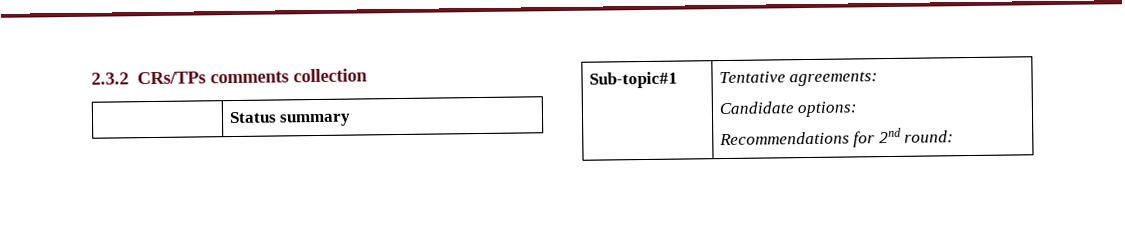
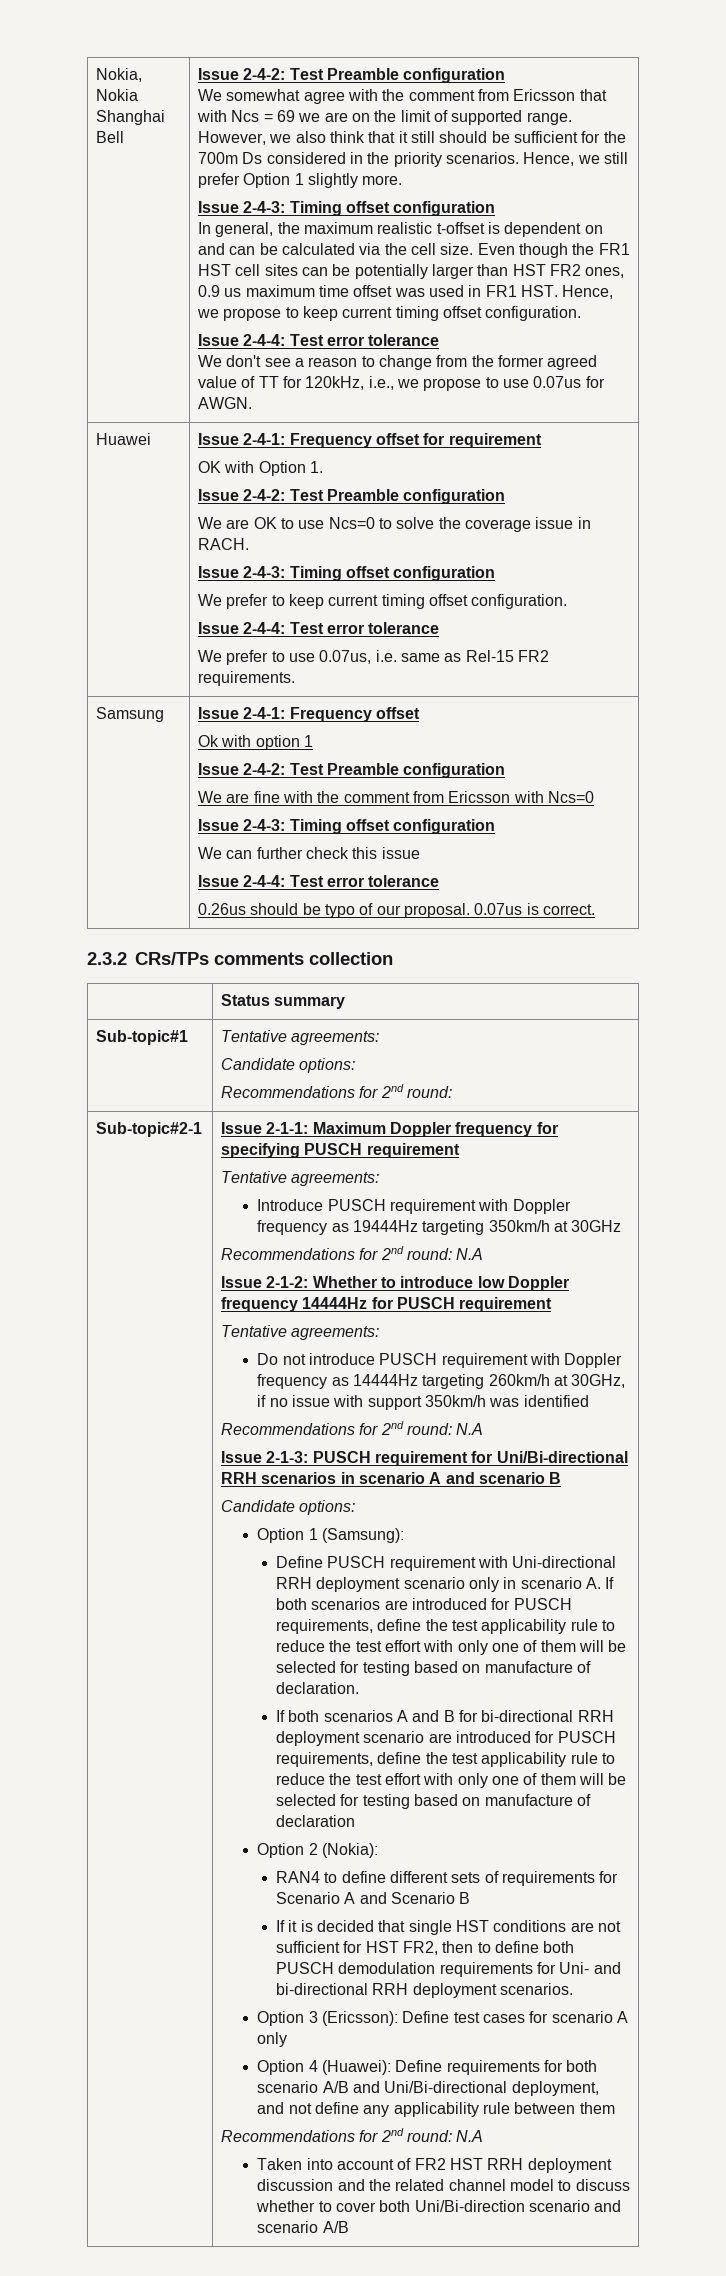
+ Nokia, Nokia Shanghai Bell | Issue 2-4-2: Test Preamble configuration
+ We somewhat agree with the comment from Ericsson that with Ncs = 69 we are on the limit of supported range. However, we also think that it still should be sufficient for the 700m Ds considered in the priority scenarios. Hence, we still prefer Option 1 slightly more.
+ Issue 2-4-3: Timing offset configuration
+ In general, the maximum realistic t-offset is dependent on and can be calculated via the cell size. Even though the FR1 HST cell sites can be potentially larger than HST FR2 ones, 0.9 us maximum time offset was used in FR1 HST. Hence, we propose to keep current timing offset configuration.
+ Issue 2-4-4: Test error tolerance
+ We don't see a reason to change from the former agreed value of TT for 120kHz, i.e., we propose to use 0.07us for AWGN.
+ Huawei | Issue 2-4-1: Frequency offset for requirement
+ OK with Option 1.
+ Issue 2-4-2: Test Preamble configuration
+ We are OK to use Ncs=0 to solve the coverage issue in RACH.
+ Issue 2-4-3: Timing offset configuration
+ We prefer to keep current timing offset configuration.
+ Issue 2-4-4: Test error tolerance
+ We prefer to use 0.07us, i.e. same as Rel-15 FR2 requirements.
+ Samsung | Issue 2-4-1: Frequency offset
+ Ok with option 1
+ Issue 2-4-2: Test Preamble configuration
+ We are fine with the comment from Ericsson with Ncs=0
+ Issue 2-4-3: Timing offset configuration
+ We can further check this issue
+ Issue 2-4-4: Test error tolerance
+ 0.26us should be typo of our proposal. 0.07us is correct.
+ Sub-topic#2-1 | Issue 2-1-1: Maximum Doppler frequency for specifying PUSCH requirement
+ Tentative agreements:
+ Introduce PUSCH requirement with Doppler frequency as 19444Hz targeting 350km/h at 30GHz
+ Recommendations for 2nd round: N.A
+ Issue 2-1-2: Whether to introduce low Doppler frequency 14444Hz for PUSCH requirement
+ Tentative agreements:
+ Do not introduce PUSCH requirement with Doppler frequency as 14444Hz targeting 260km/h at 30GHz, if no issue with support 350km/h was identified
+ Recommendations for 2nd round: N.A
+ Issue 2-1-3: PUSCH requirement for Uni/Bi-directional RRH scenarios in scenario A and scenario B
+ Candidate options:
+ Option 1 (Samsung):
+ Define PUSCH requirement with Uni-directional RRH deployment scenario only in scenario A. If both scenarios are introduced for PUSCH requirements, define the test applicability rule to reduce the test effort with only one of them will be selected for testing based on manufacture of declaration.
+ If both scenarios A and B for bi-directional RRH deployment scenario are introduced for PUSCH requirements, define the test applicability rule to reduce the test effort with only one of them will be selected for testing based on manufacture of declaration
+ Option 2 (Nokia):
+ RAN4 to define different sets of requirements for Scenario A and Scenario B
+ If it is decided that single HST conditions are not sufficient for HST FR2, then to define both PUSCH demodulation requirements for Uni- and bi-directional RRH deployment scenarios.
+ Option 3 (Ericsson): Define test cases for scenario A only
+ Option 4 (Huawei): Define requirements for both scenario A/B and Uni/Bi-directional deployment, and not define any applicability rule between them
+ Recommendations for 2nd round: N.A
+ Taken into account of FR2 HST RRH deployment discussion and the related channel model to discuss whether to cover both Uni/Bi-direction scenario and scenario A/B

